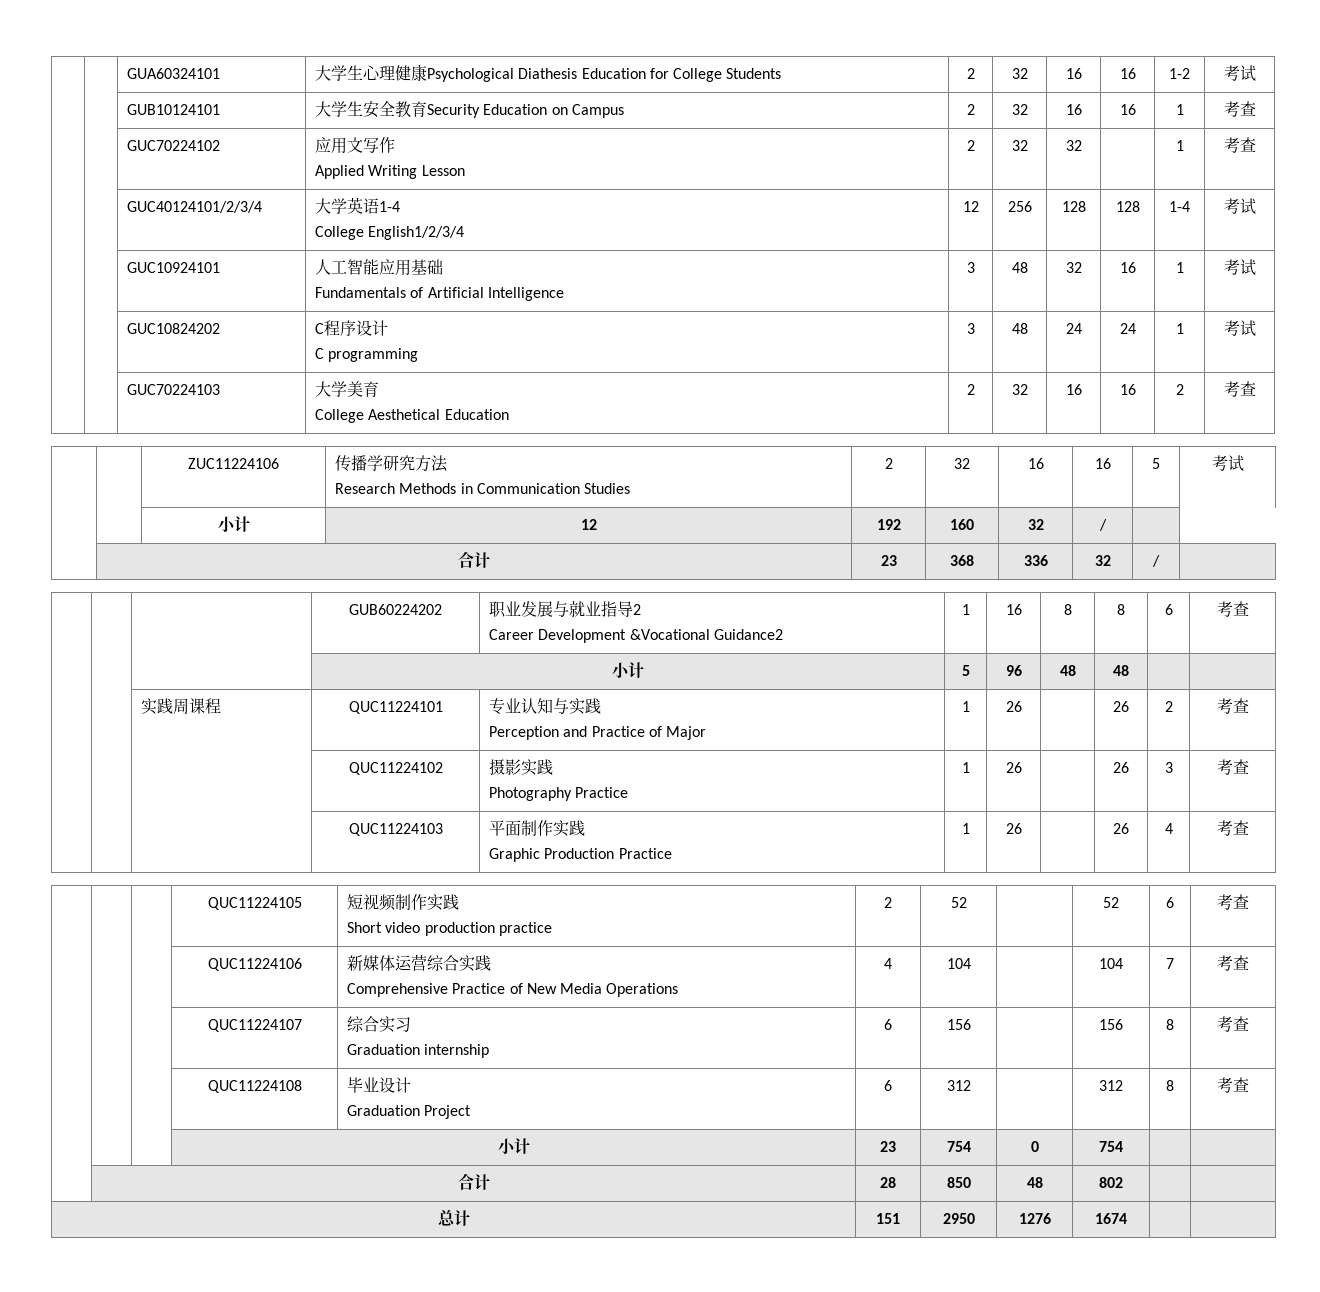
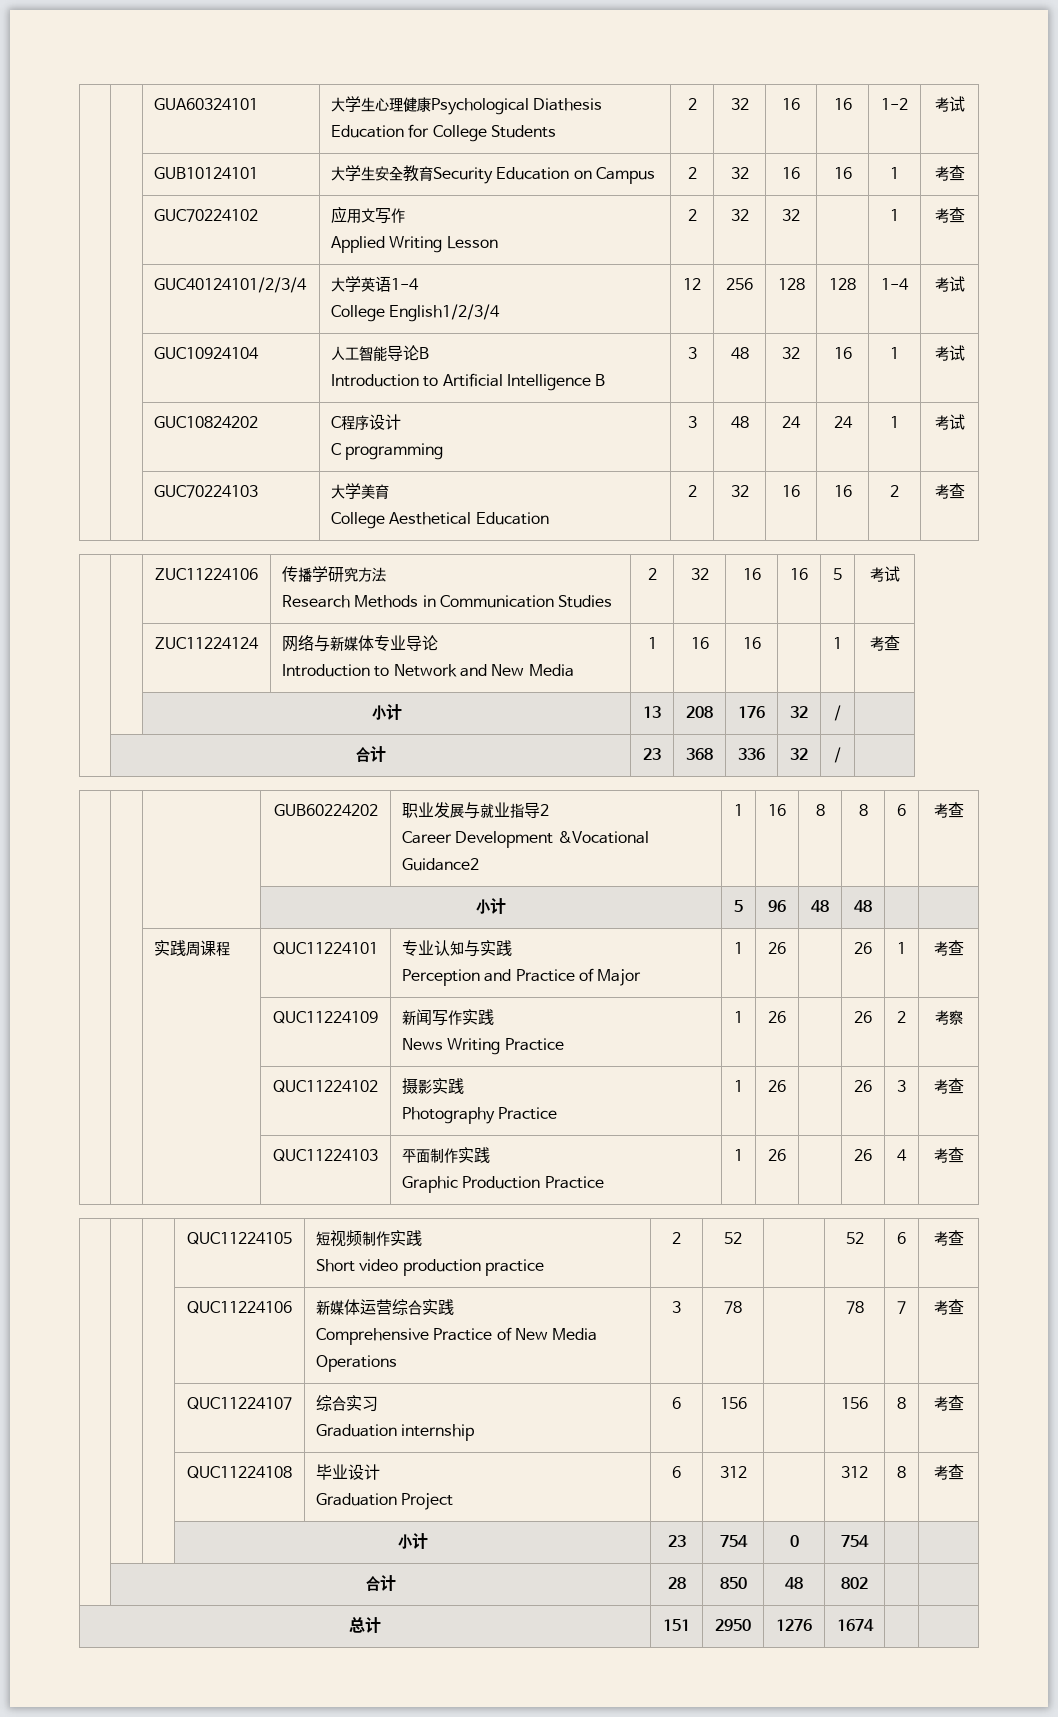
- | | GUC10924101 | 人工智能应用基础
- Fundamentals of Artificial Intelligence | 3 | 48 | 32 | 16 | 1 | 考试
+ | | GUC10924104 | 人工智能导论B
+ Introduction to Artificial Intelligence B | 3 | 48 | 32 | 16 | 1 | 考试
- | | 小计 | 12 | 192 | 160 | 32 | / |
+ | | ZUC11224124 | 网络与新媒体专业导论
+ Introduction to Network and New Media | 1 | 16 | 16 | | 1 | 考查
+ | | 小计 | 13 | 208 | 176 | 32 | / |
  | | 实践周课程 | QUC11224101 | 专业认知与实践
- Perception and Practice of Major | 1 | 26 | | 26 | 2 | 考查
+ Perception and Practice of Major | 1 | 26 | | 26 | 1 | 考查
+ | | | QUC11224109 | 新闻写作实践
+ News Writing Practice | 1 | 26 | | 26 | 2 | 考察
  | | | QUC11224106 | 新媒体运营综合实践
- Comprehensive Practice of New Media Operations | 4 | 104 | | 104 | 7 | 考查
+ Comprehensive Practice of New Media Operations | 3 | 78 | | 78 | 7 | 考查

